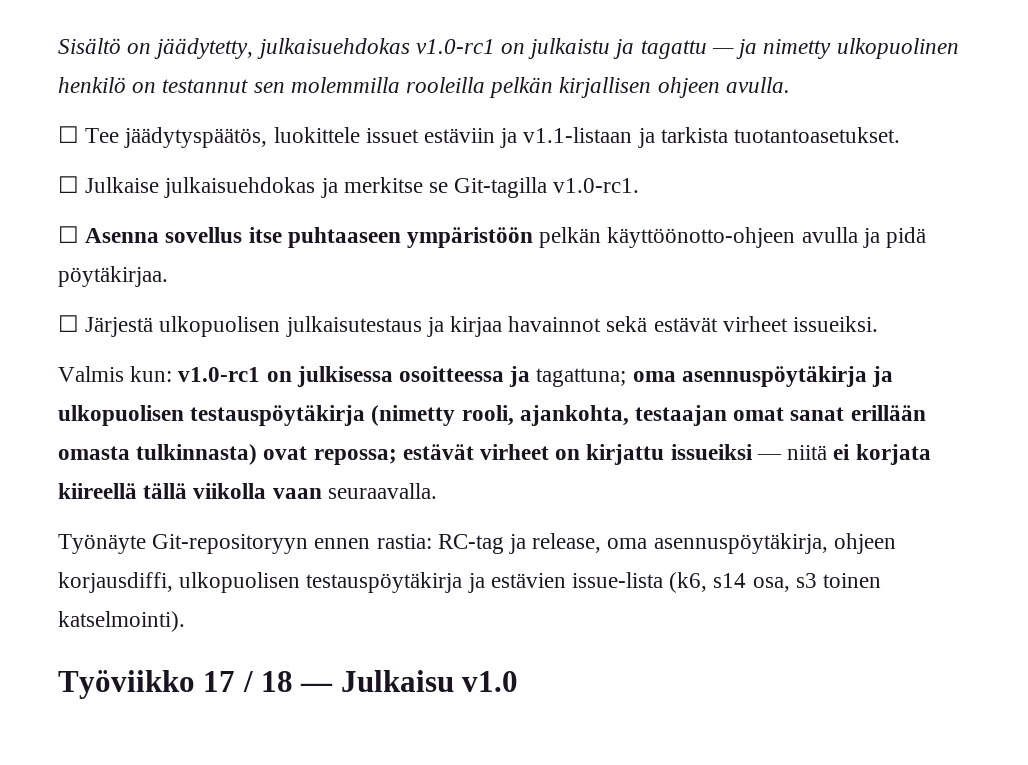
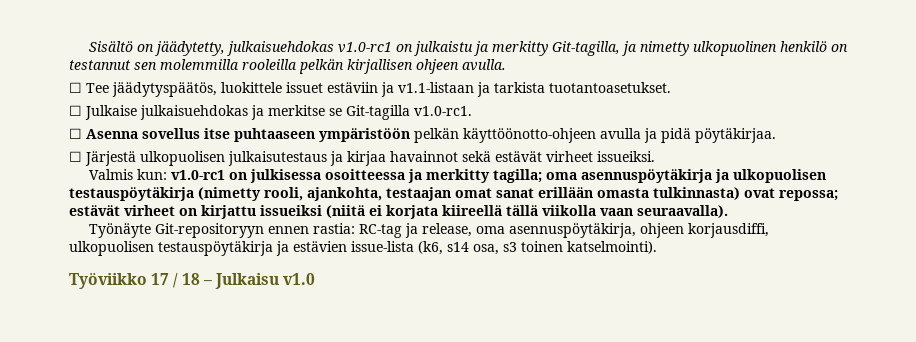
- Sisältö on jäädytetty, julkaisuehdokas v1.0-rc1 on julkaistu ja tagattu — ja nimetty ulkopuolinen henkilö on testannut sen molemmilla rooleilla pelkän kirjallisen ohjeen avulla.
+ Sisältö on jäädytetty, julkaisuehdokas v1.0-rc1 on julkaistu ja merkitty Git-tagilla, ja nimetty ulkopuolinen henkilö on testannut sen molemmilla rooleilla pelkän kirjallisen ohjeen avulla.
- Valmis kun: v1.0-rc1 on julkisessa osoitteessa ja tagattuna; oma asennuspöytäkirja ja ulkopuolisen testauspöytäkirja (nimetty rooli, ajankohta, testaajan omat sanat erillään omasta tulkinnasta) ovat repossa; estävät virheet on kirjattu issueiksi — niitä ei korjata kiireellä tällä viikolla vaan seuraavalla.
+ Valmis kun: v1.0-rc1 on julkisessa osoitteessa ja merkitty tagilla; oma asennuspöytäkirja ja ulkopuolisen testauspöytäkirja (nimetty rooli, ajankohta, testaajan omat sanat erillään omasta tulkinnasta) ovat repossa; estävät virheet on kirjattu issueiksi (niitä ei korjata kiireellä tällä viikolla vaan seuraavalla).
- Työviikko 17 / 18 — Julkaisu v1.0
+ Työviikko 17 / 18 – Julkaisu v1.0

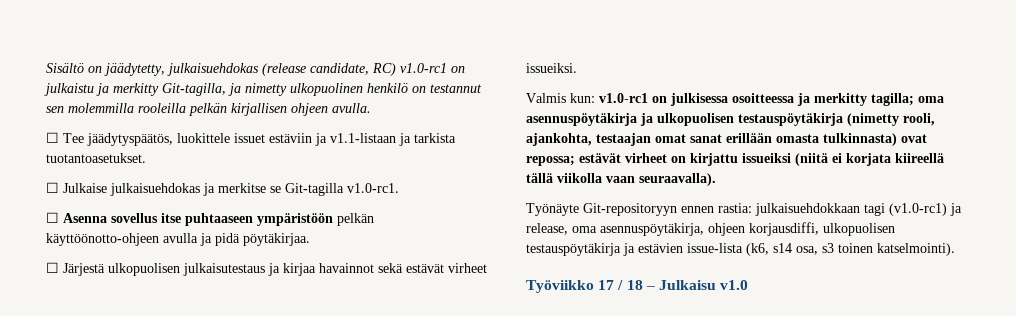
- Sisältö on jäädytetty, julkaisuehdokas v1.0-rc1 on julkaistu ja merkitty Git-tagilla, ja nimetty ulkopuolinen henkilö on testannut sen molemmilla rooleilla pelkän kirjallisen ohjeen avulla.
+ Sisältö on jäädytetty, julkaisuehdokas (release candidate, RC) v1.0-rc1 on julkaistu ja merkitty Git-tagilla, ja nimetty ulkopuolinen henkilö on testannut sen molemmilla rooleilla pelkän kirjallisen ohjeen avulla.
- Työnäyte Git-repositoryyn ennen rastia: RC-tag ja release, oma asennuspöytäkirja, ohjeen korjausdiffi, ulkopuolisen testauspöytäkirja ja estävien issue-lista (k6, s14 osa, s3 toinen katselmointi).
+ Työnäyte Git-repositoryyn ennen rastia: julkaisuehdokkaan tagi (v1.0-rc1) ja release, oma asennuspöytäkirja, ohjeen korjausdiffi, ulkopuolisen testauspöytäkirja ja estävien issue-lista (k6, s14 osa, s3 toinen katselmointi).

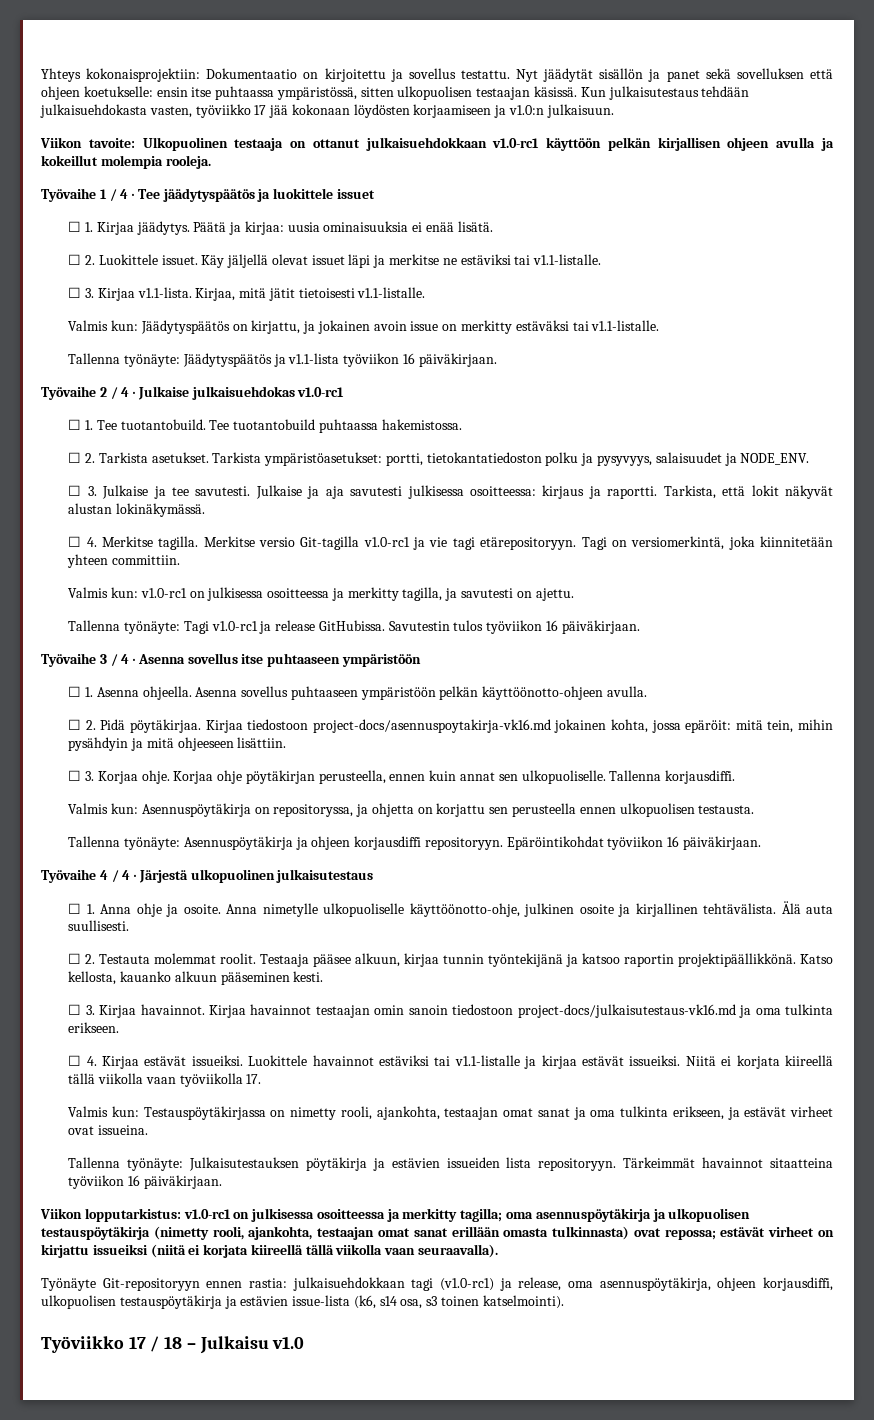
- Sisältö on jäädytetty, julkaisuehdokas (release candidate, RC) v1.0-rc1 on julkaistu ja merkitty Git-tagilla, ja nimetty ulkopuolinen henkilö on testannut sen molemmilla rooleilla pelkän kirjallisen ohjeen avulla.
- ☐ Tee jäädytyspäätös, luokittele issuet estäviin ja v1.1-listaan ja tarkista tuotantoasetukset.
- ☐ Julkaise julkaisuehdokas ja merkitse se Git-tagilla v1.0-rc1.
- ☐ Asenna sovellus itse puhtaaseen ympäristöön pelkän käyttöönotto-ohjeen avulla ja pidä pöytäkirjaa.
- ☐ Järjestä ulkopuolisen julkaisutestaus ja kirjaa havainnot sekä estävät virheet issueiksi.
- Valmis kun: v1.0-rc1 on julkisessa osoitteessa ja merkitty tagilla; oma asennuspöytäkirja ja ulkopuolisen testauspöytäkirja (nimetty rooli, ajankohta, testaajan omat sanat erillään omasta tulkinnasta) ovat repossa; estävät virheet on kirjattu issueiksi (niitä ei korjata kiireellä tällä viikolla vaan seuraavalla).
+ Yhteys kokonaisprojektiin: Dokumentaatio on kirjoitettu ja sovellus testattu. Nyt jäädytät sisällön ja panet sekä sovelluksen että ohjeen koetukselle: ensin itse puhtaassa ympäristössä, sitten ulkopuolisen testaajan käsissä. Kun julkaisutestaus tehdään julkaisuehdokasta vasten, työviikko 17 jää kokonaan löydösten korjaamiseen ja v1.0:n julkaisuun.
+ Viikon tavoite: Ulkopuolinen testaaja on ottanut julkaisuehdokkaan v1.0-rc1 käyttöön pelkän kirjallisen ohjeen avulla ja kokeillut molempia rooleja.
+ Työvaihe 1 / 4 · Tee jäädytyspäätös ja luokittele issuet
+ ☐ 1. Kirjaa jäädytys. Päätä ja kirjaa: uusia ominaisuuksia ei enää lisätä.
+ ☐ 2. Luokittele issuet. Käy jäljellä olevat issuet läpi ja merkitse ne estäviksi tai v1.1-listalle.
+ ☐ 3. Kirjaa v1.1-lista. Kirjaa, mitä jätit tietoisesti v1.1-listalle.
+ Valmis kun: Jäädytyspäätös on kirjattu, ja jokainen avoin issue on merkitty estäväksi tai v1.1-listalle.
+ Tallenna työnäyte: Jäädytyspäätös ja v1.1-lista työviikon 16 päiväkirjaan.
+ Työvaihe 2 / 4 · Julkaise julkaisuehdokas v1.0-rc1
+ ☐ 1. Tee tuotantobuild. Tee tuotantobuild puhtaassa hakemistossa.
+ ☐ 2. Tarkista asetukset. Tarkista ympäristöasetukset: portti, tietokantatiedoston polku ja pysyvyys, salaisuudet ja NODE_ENV.
+ ☐ 3. Julkaise ja tee savutesti. Julkaise ja aja savutesti julkisessa osoitteessa: kirjaus ja raportti. Tarkista, että lokit näkyvät alustan lokinäkymässä.
+ ☐ 4. Merkitse tagilla. Merkitse versio Git-tagilla v1.0-rc1 ja vie tagi etärepositoryyn. Tagi on versiomerkintä, joka kiinnitetään yhteen committiin.
+ Valmis kun: v1.0-rc1 on julkisessa osoitteessa ja merkitty tagilla, ja savutesti on ajettu.
+ Tallenna työnäyte: Tagi v1.0-rc1 ja release GitHubissa. Savutestin tulos työviikon 16 päiväkirjaan.
+ Työvaihe 3 / 4 · Asenna sovellus itse puhtaaseen ympäristöön
+ ☐ 1. Asenna ohjeella. Asenna sovellus puhtaaseen ympäristöön pelkän käyttöönotto-ohjeen avulla.
+ ☐ 2. Pidä pöytäkirjaa. Kirjaa tiedostoon project-docs/asennuspoytakirja-vk16.md jokainen kohta, jossa epäröit: mitä tein, mihin pysähdyin ja mitä ohjeeseen lisättiin.
+ ☐ 3. Korjaa ohje. Korjaa ohje pöytäkirjan perusteella, ennen kuin annat sen ulkopuoliselle. Tallenna korjausdiffi.
+ Valmis kun: Asennuspöytäkirja on repositoryssa, ja ohjetta on korjattu sen perusteella ennen ulkopuolisen testausta.
+ Tallenna työnäyte: Asennuspöytäkirja ja ohjeen korjausdiffi repositoryyn. Epäröintikohdat työviikon 16 päiväkirjaan.
+ Työvaihe 4 / 4 · Järjestä ulkopuolinen julkaisutestaus
+ ☐ 1. Anna ohje ja osoite. Anna nimetylle ulkopuoliselle käyttöönotto-ohje, julkinen osoite ja kirjallinen tehtävälista. Älä auta suullisesti.
+ ☐ 2. Testauta molemmat roolit. Testaaja pääsee alkuun, kirjaa tunnin työntekijänä ja katsoo raportin projektipäällikkönä. Katso kellosta, kauanko alkuun pääseminen kesti.
+ ☐ 3. Kirjaa havainnot. Kirjaa havainnot testaajan omin sanoin tiedostoon project-docs/julkaisutestaus-vk16.md ja oma tulkinta erikseen.
+ ☐ 4. Kirjaa estävät issueiksi. Luokittele havainnot estäviksi tai v1.1-listalle ja kirjaa estävät issueiksi. Niitä ei korjata kiireellä tällä viikolla vaan työviikolla 17.
+ Valmis kun: Testauspöytäkirjassa on nimetty rooli, ajankohta, testaajan omat sanat ja oma tulkinta erikseen, ja estävät virheet ovat issueina.
+ Tallenna työnäyte: Julkaisutestauksen pöytäkirja ja estävien issueiden lista repositoryyn. Tärkeimmät havainnot sitaatteina työviikon 16 päiväkirjaan.
+ Viikon lopputarkistus: v1.0-rc1 on julkisessa osoitteessa ja merkitty tagilla; oma asennuspöytäkirja ja ulkopuolisen testauspöytäkirja (nimetty rooli, ajankohta, testaajan omat sanat erillään omasta tulkinnasta) ovat repossa; estävät virheet on kirjattu issueiksi (niitä ei korjata kiireellä tällä viikolla vaan seuraavalla).

